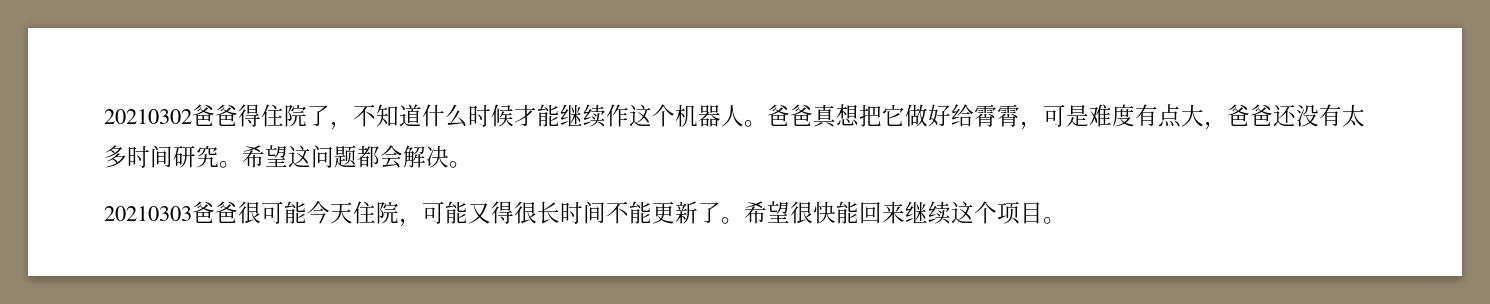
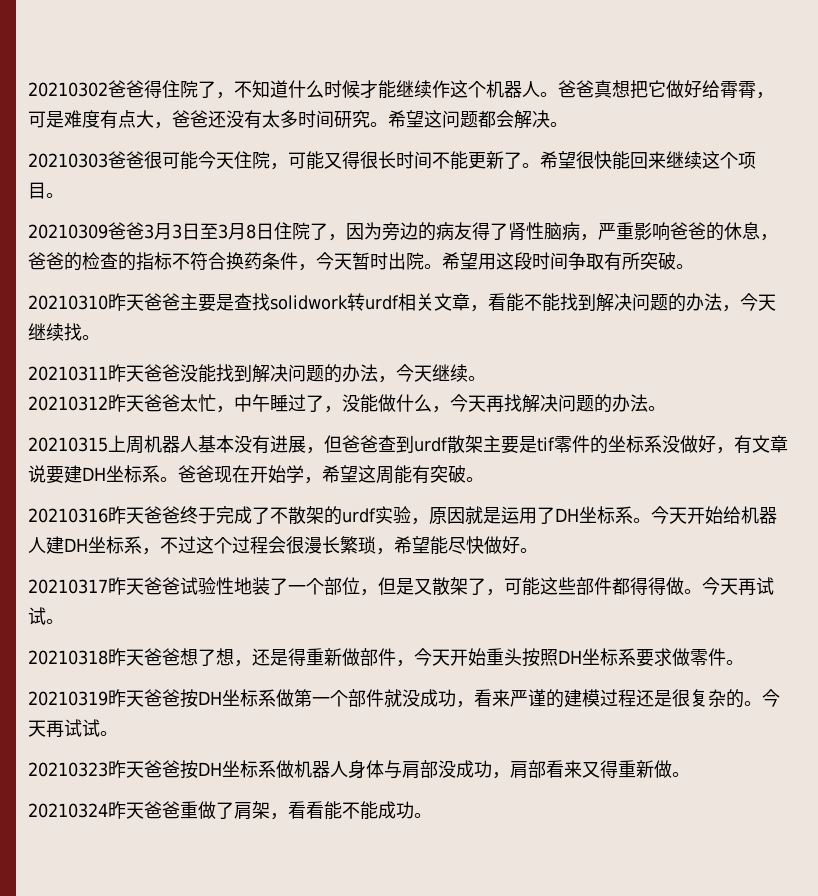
+ 20210309爸爸3月3日至3月8日住院了，因为旁边的病友得了肾性脑病，严重影响爸爸的休息，爸爸的检查的指标不符合换药条件，今天暂时出院。希望用这段时间争取有所突破。
+ 20210310昨天爸爸主要是查找solidwork转urdf相关文章，看能不能找到解决问题的办法，今天继续找。
+ 20210311昨天爸爸没能找到解决问题的办法，今天继续。
+ 20210312昨天爸爸太忙，中午睡过了，没能做什么，今天再找解决问题的办法。
+ 20210315上周机器人基本没有进展，但爸爸查到urdf散架主要是tif零件的坐标系没做好，有文章说要建DH坐标系。爸爸现在开始学，希望这周能有突破。
+ 20210316昨天爸爸终于完成了不散架的urdf实验，原因就是运用了DH坐标系。今天开始给机器人建DH坐标系，不过这个过程会很漫长繁琐，希望能尽快做好。
+ 20210317昨天爸爸试验性地装了一个部位，但是又散架了，可能这些部件都得得做。今天再试试。
+ 20210318昨天爸爸想了想，还是得重新做部件，今天开始重头按照DH坐标系要求做零件。
+ 20210319昨天爸爸按DH坐标系做第一个部件就没成功，看来严谨的建模过程还是很复杂的。今天再试试。
+ 20210323昨天爸爸按DH坐标系做机器人身体与肩部没成功，肩部看来又得重新做。
+ 20210324昨天爸爸重做了肩架，看看能不能成功。

